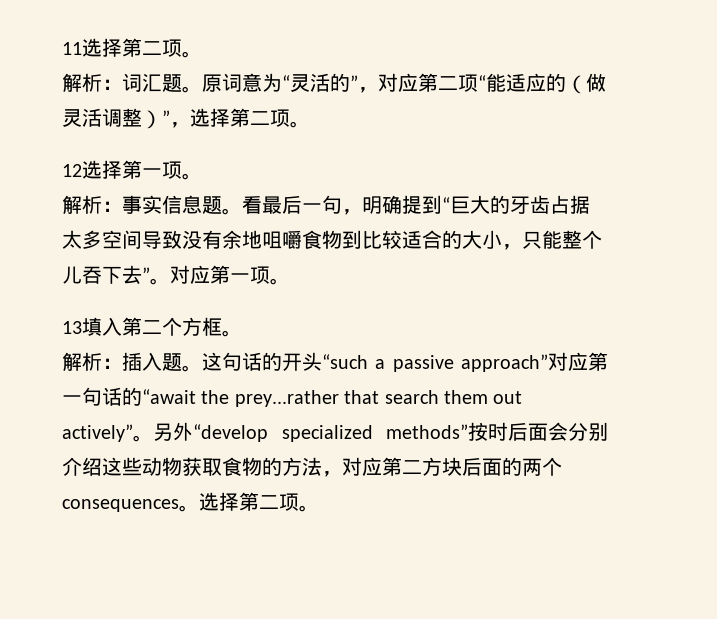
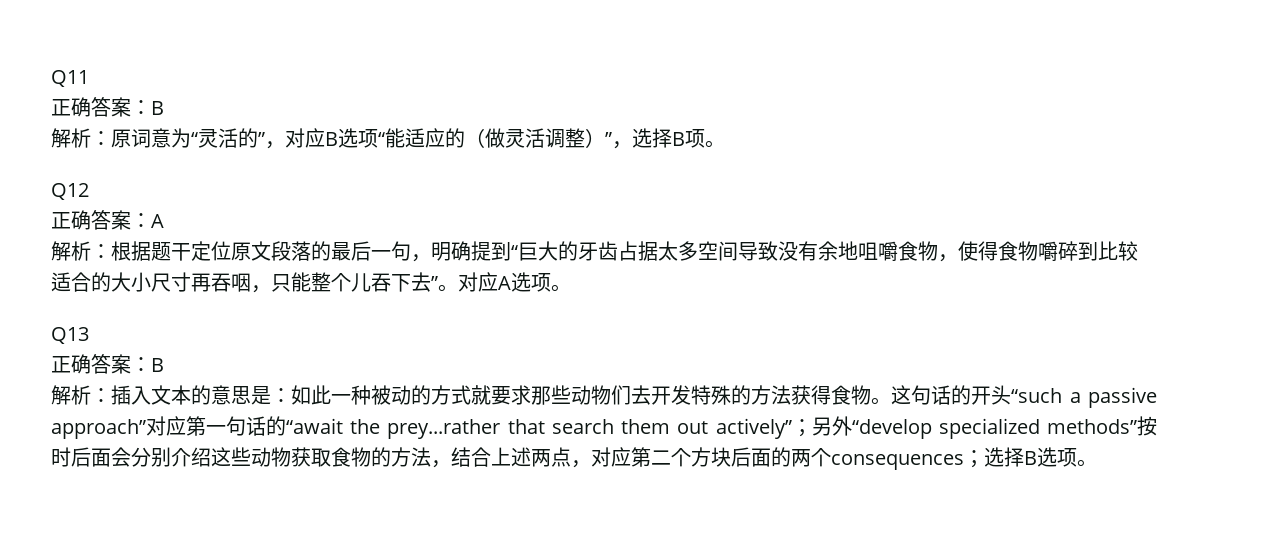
- 11选择第二项。
- 解析：词汇题。原词意为“灵活的”，对应第二项“能适应的（做灵活调整）”，选择第二项。
- 12选择第一项。
- 解析：事实信息题。看最后一句，明确提到“巨大的牙齿占据太多空间导致没有余地咀嚼食物到比较适合的大小，只能整个儿吞下去”。
+ Q11
+ 正确答案：B
+ 解析：原词意为“灵活的”，对应B选项“能适应的（做灵活调整）”，选择B项。
+ Q12
+ 正确答案：A
+ 解析：根据题干定位原文段落的最后一句，明确提到“巨大的牙齿占据太多空间导致没有余地咀嚼食物，使得食物嚼碎到比较适合的大小尺寸再吞咽，只能整个儿吞下去”。
- 对应第一项。
- 13填入第二个方框。
- 解析：插入题。
+ 对应A选项。
+ Q13
+ 正确答案：B
+ 解析：插入文本的意思是：如此一种被动的方式就要求那些动物们去开发特殊的方法获得食物。
- 这句话的开头“such a passive approach”对应第一句话的“await the prey...rather that search them out actively”。另外“develop specialized methods”按时后面会分别介绍这些动物获取食物的方法，对应第二方块后面的两个consequences。选择第二项。
+ 这句话的开头“such a passive approach”对应第一句话的“await the prey...rather that search them out actively”；另外“develop specialized methods”按时后面会分别介绍这些动物获取食物的方法，结合上述两点，对应第二个方块后面的两个consequences；选择B选项。

